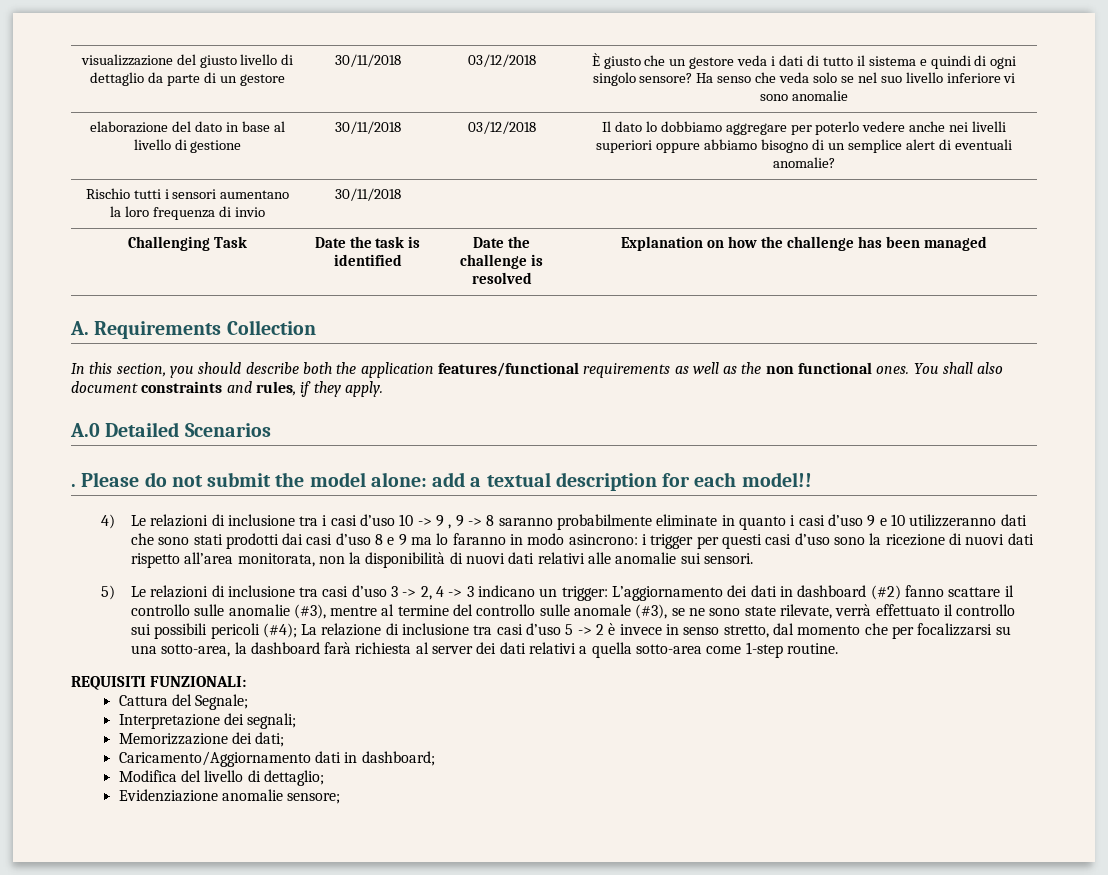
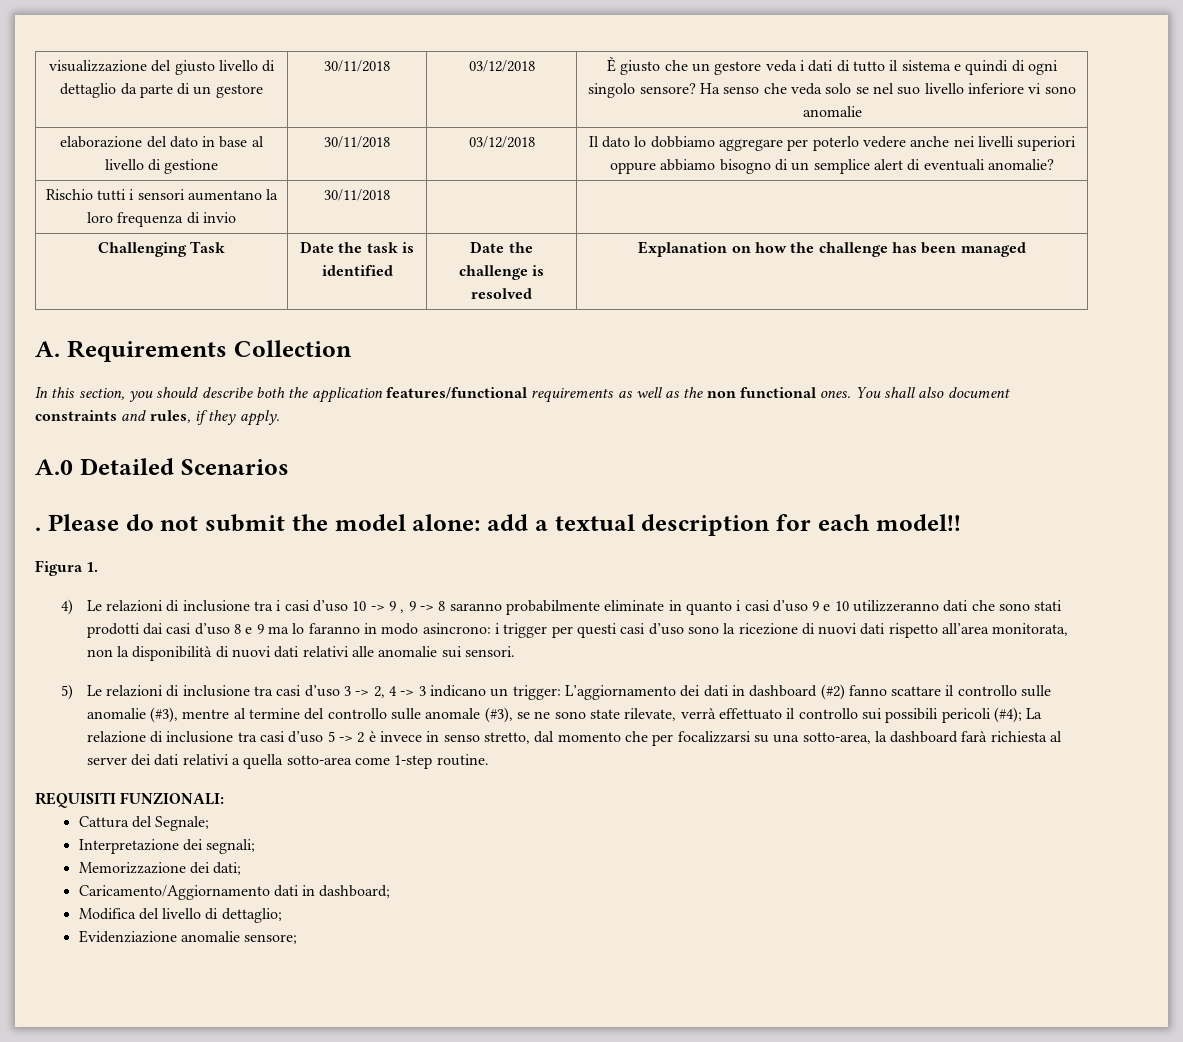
+ Figura 1.

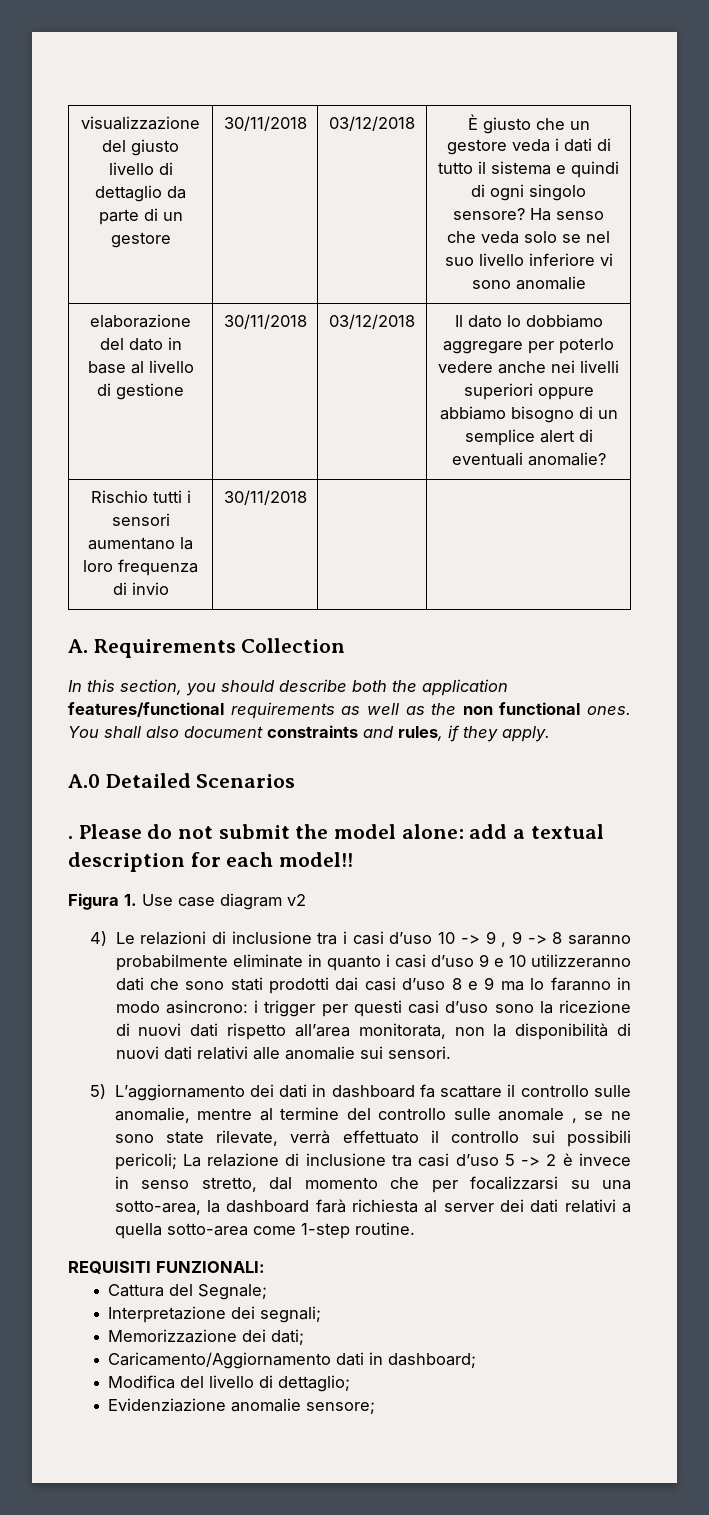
- Challenging Task | Date the task is identified | Date the challenge is resolved | Explanation on how the challenge has been managed
- Figura 1.
+ Figura 1. Use case diagram v2
- 5) Le relazioni di inclusione tra casi d’uso 3 -> 2, 4 -> 3 indicano un trigger: L’aggiornamento dei dati in dashboard (#2) fanno scattare il controllo sulle anomalie (#3), mentre al termine del controllo sulle anomale (#3), se ne sono state rilevate, verrà effettuato il controllo sui possibili pericoli (#4);
+ 5) L’aggiornamento dei dati in dashboard fa scattare il controllo sulle anomalie, mentre al termine del controllo sulle anomale , se ne sono state rilevate, verrà effettuato il controllo sui possibili pericoli;

